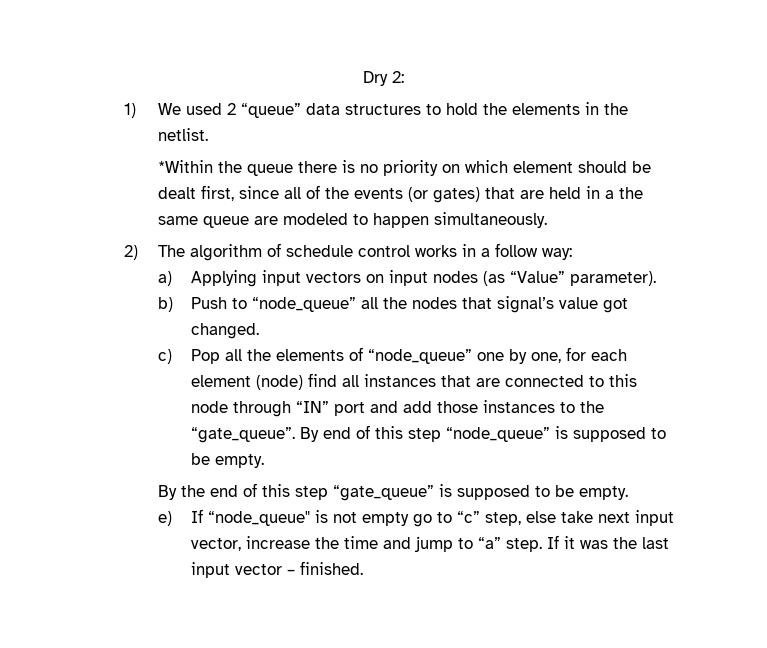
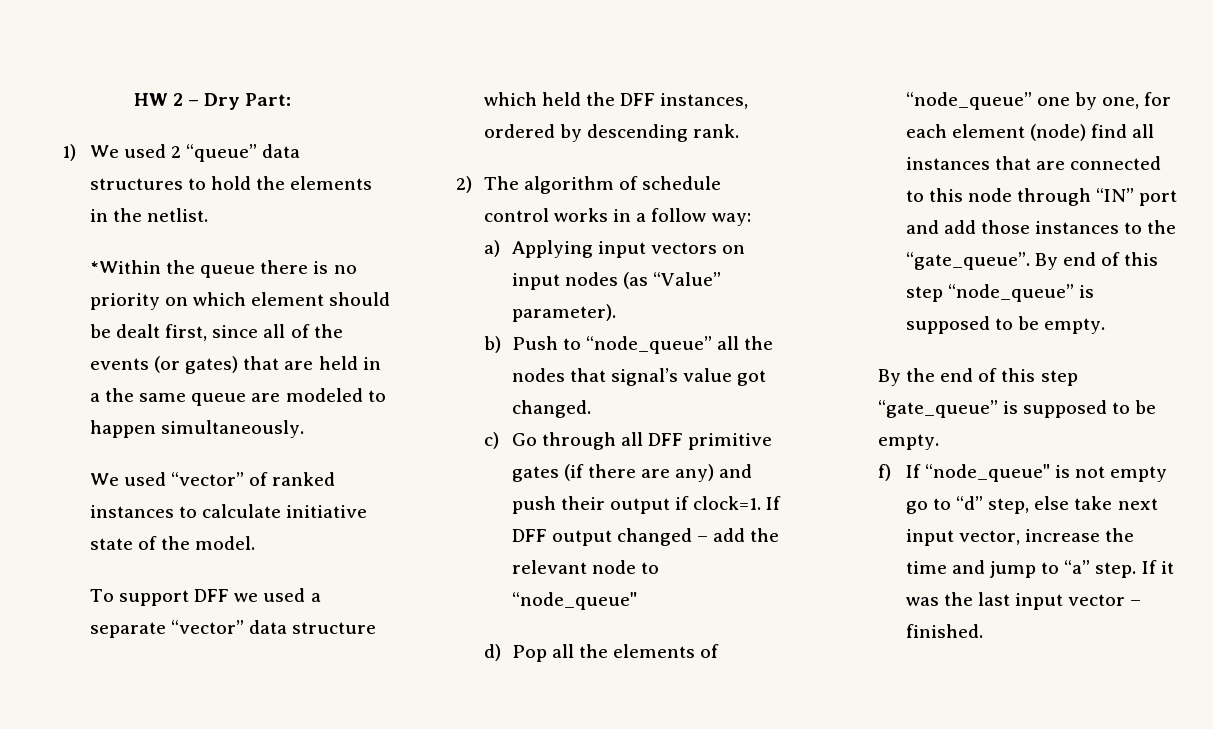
- Dry 2:
+ HW 2 – Dry Part:
+ We used “vector” of ranked instances to calculate initiative state of the model.
+ To support DFF we used a separate “vector” data structure which held the DFF instances, ordered by descending rank.
- c) Pop all the elements of “node_queue” one by one, for each element (node) find all instances that are connected to this node through “IN” port and add those instances to the “gate_queue”.
+ c) Go through all DFF primitive gates (if there are any) and push their output if clock=1. If DFF output changed – add the relevant node to “node_queue"
+ d) Pop all the elements of “node_queue” one by one, for each element (node) find all instances that are connected to this node through “IN” port and add those instances to the “gate_queue”.
- e) If “node_queue" is not empty go to “c” step, else take next input vector, increase the time and jump to “a” step.
+ f) If “node_queue" is not empty go to “d” step, else take next input vector, increase the time and jump to “a” step.

